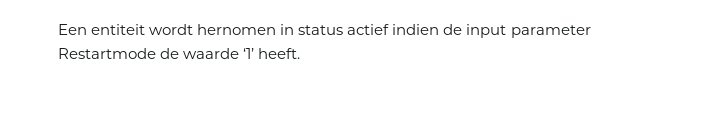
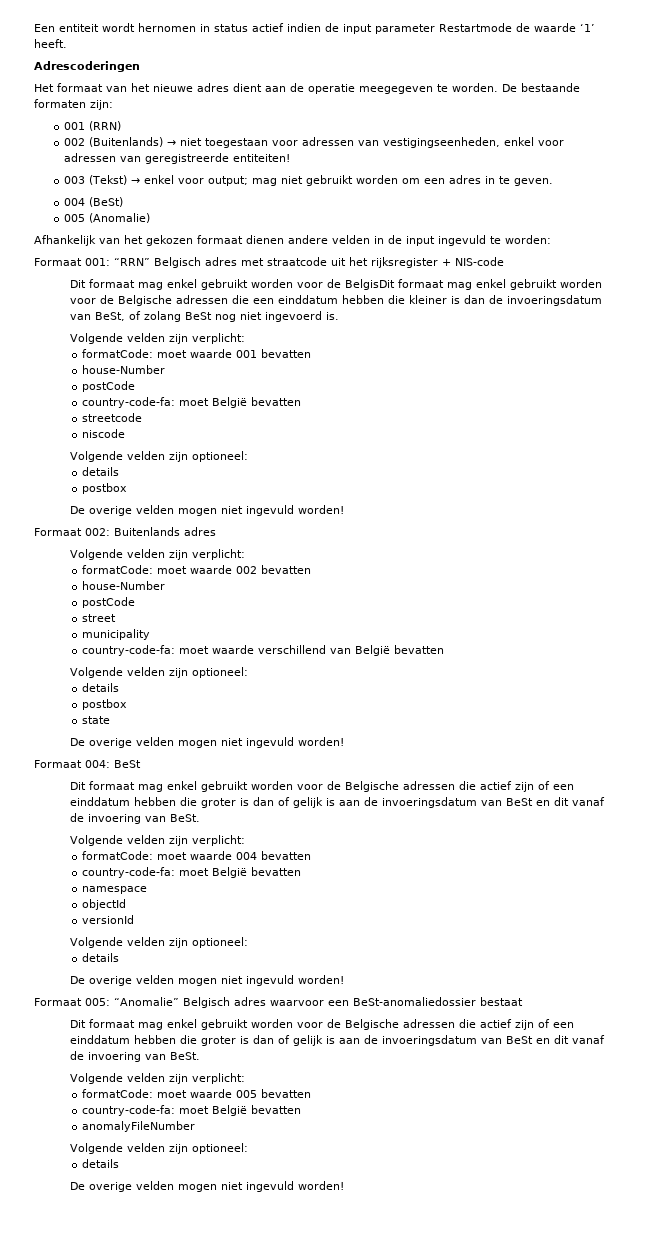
+ Adrescoderingen
+ Het formaat van het nieuwe adres dient aan de operatie meegegeven te worden. De bestaande formaten zijn:
+ 001 (RRN)
+ 002 (Buitenlands) → niet toegestaan voor adressen van vestigingseenheden, enkel voor adressen van geregistreerde entiteiten!
+ 003 (Tekst) → enkel voor output; mag niet gebruikt worden om een adres in te geven.
+ 004 (BeSt)
+ 005 (Anomalie)
+ Afhankelijk van het gekozen formaat dienen andere velden in de input ingevuld te worden:
+ Formaat 001: “RRN” Belgisch adres met straatcode uit het rijksregister + NIS-code
+ Dit formaat mag enkel gebruikt worden voor de BelgisDit formaat mag enkel gebruikt worden voor de Belgische adressen die een einddatum hebben die kleiner is dan de invoeringsdatum van BeSt, of zolang BeSt nog niet ingevoerd is.
+ Volgende velden zijn verplicht:
+ formatCode: moet waarde 001 bevatten
+ house-Number
+ postCode
+ country-code-fa: moet België bevatten
+ streetcode
+ niscode
+ Volgende velden zijn optioneel:
+ details
+ postbox
+ De overige velden mogen niet ingevuld worden!
+ Formaat 002: Buitenlands adres
+ Volgende velden zijn verplicht:
+ formatCode: moet waarde 002 bevatten
+ house-Number
+ postCode
+ street
+ municipality
+ country-code-fa: moet waarde verschillend van België bevatten
+ Volgende velden zijn optioneel:
+ details
+ postbox
+ state
+ De overige velden mogen niet ingevuld worden!
+ Formaat 004: BeSt
+ Dit formaat mag enkel gebruikt worden voor de Belgische adressen die actief zijn of een einddatum hebben die groter is dan of gelijk is aan de invoeringsdatum van BeSt en dit vanaf de invoering van BeSt.
+ Volgende velden zijn verplicht:
+ formatCode: moet waarde 004 bevatten
+ country-code-fa: moet België bevatten
+ namespace
+ objectId
+ versionId
+ Volgende velden zijn optioneel:
+ details
+ De overige velden mogen niet ingevuld worden!
+ Formaat 005: “Anomalie” Belgisch adres waarvoor een BeSt-anomaliedossier bestaat
+ Dit formaat mag enkel gebruikt worden voor de Belgische adressen die actief zijn of een einddatum hebben die groter is dan of gelijk is aan de invoeringsdatum van BeSt en dit vanaf de invoering van BeSt.
+ Volgende velden zijn verplicht:
+ formatCode: moet waarde 005 bevatten
+ country-code-fa: moet België bevatten
+ anomalyFileNumber
+ Volgende velden zijn optioneel:
+ details
+ De overige velden mogen niet ingevuld worden!

